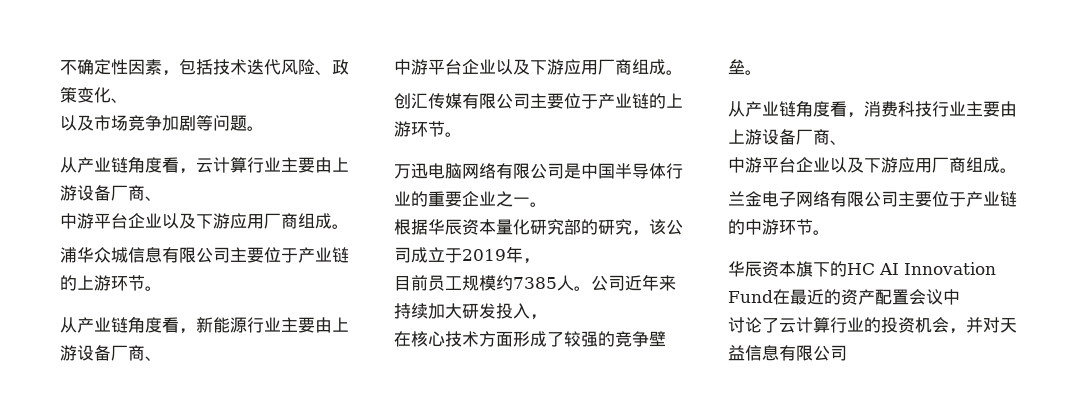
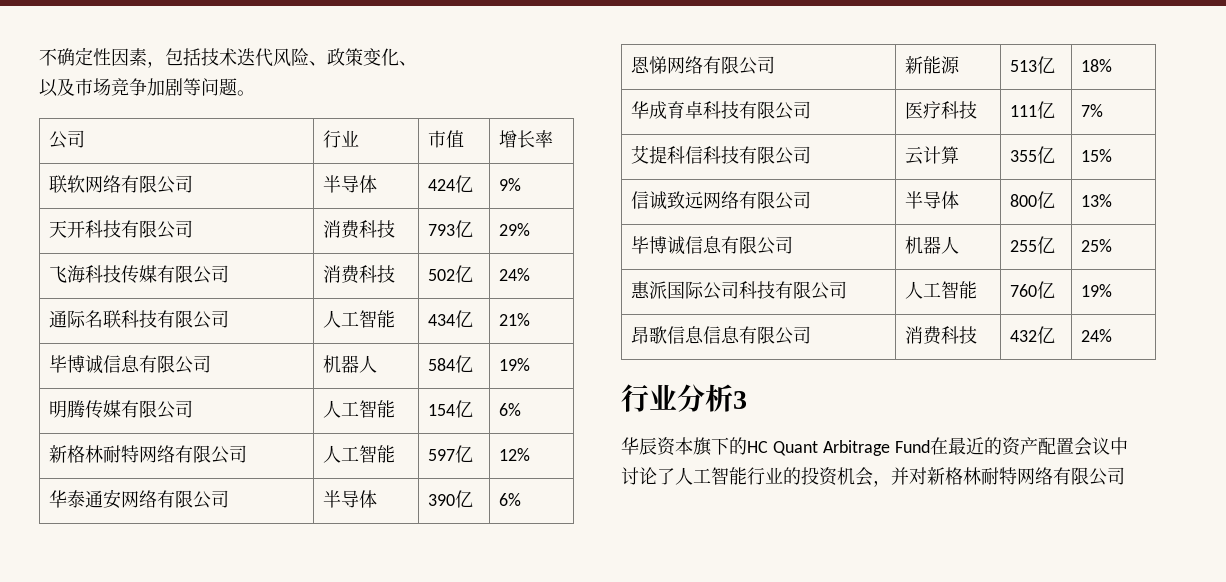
- 从产业链角度看，云计算行业主要由上游设备厂商、
- 中游平台企业以及下游应用厂商组成。
- 浦华众城信息有限公司主要位于产业链的上游环节。
- 从产业链角度看，新能源行业主要由上游设备厂商、
- 中游平台企业以及下游应用厂商组成。
- 创汇传媒有限公司主要位于产业链的上游环节。
- 万迅电脑网络有限公司是中国半导体行业的重要企业之一。
- 根据华辰资本量化研究部的研究，该公司成立于2019年，
- 目前员工规模约7385人。公司近年来持续加大研发投入，
- 在核心技术方面形成了较强的竞争壁垒。
- 从产业链角度看，消费科技行业主要由上游设备厂商、
- 中游平台企业以及下游应用厂商组成。
- 兰金电子网络有限公司主要位于产业链的中游环节。
+ 公司 | 行业 | 市值 | 增长率
+ 联软网络有限公司 | 半导体 | 424亿 | 9%
+ 天开科技有限公司 | 消费科技 | 793亿 | 29%
+ 飞海科技传媒有限公司 | 消费科技 | 502亿 | 24%
+ 通际名联科技有限公司 | 人工智能 | 434亿 | 21%
+ 毕博诚信息有限公司 | 机器人 | 584亿 | 19%
+ 明腾传媒有限公司 | 人工智能 | 154亿 | 6%
+ 新格林耐特网络有限公司 | 人工智能 | 597亿 | 12%
+ 华泰通安网络有限公司 | 半导体 | 390亿 | 6%
+ 恩悌网络有限公司 | 新能源 | 513亿 | 18%
+ 华成育卓科技有限公司 | 医疗科技 | 111亿 | 7%
+ 艾提科信科技有限公司 | 云计算 | 355亿 | 15%
+ 信诚致远网络有限公司 | 半导体 | 800亿 | 13%
+ 毕博诚信息有限公司 | 机器人 | 255亿 | 25%
+ 惠派国际公司科技有限公司 | 人工智能 | 760亿 | 19%
+ 昂歌信息信息有限公司 | 消费科技 | 432亿 | 24%
+ 行业分析3
- 华辰资本旗下的HC AI Innovation Fund在最近的资产配置会议中
+ 华辰资本旗下的HC Quant Arbitrage Fund在最近的资产配置会议中
- 讨论了云计算行业的投资机会，并对天益信息有限公司
+ 讨论了人工智能行业的投资机会，并对新格林耐特网络有限公司

